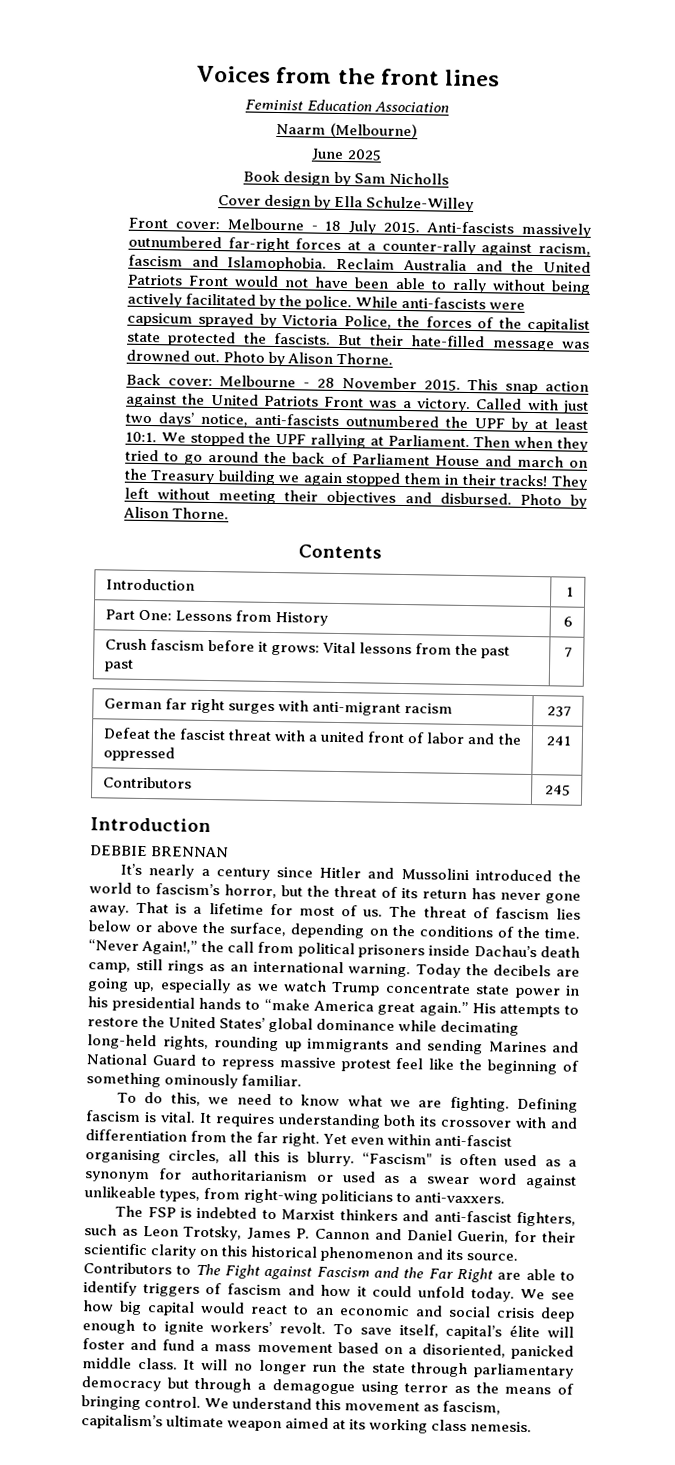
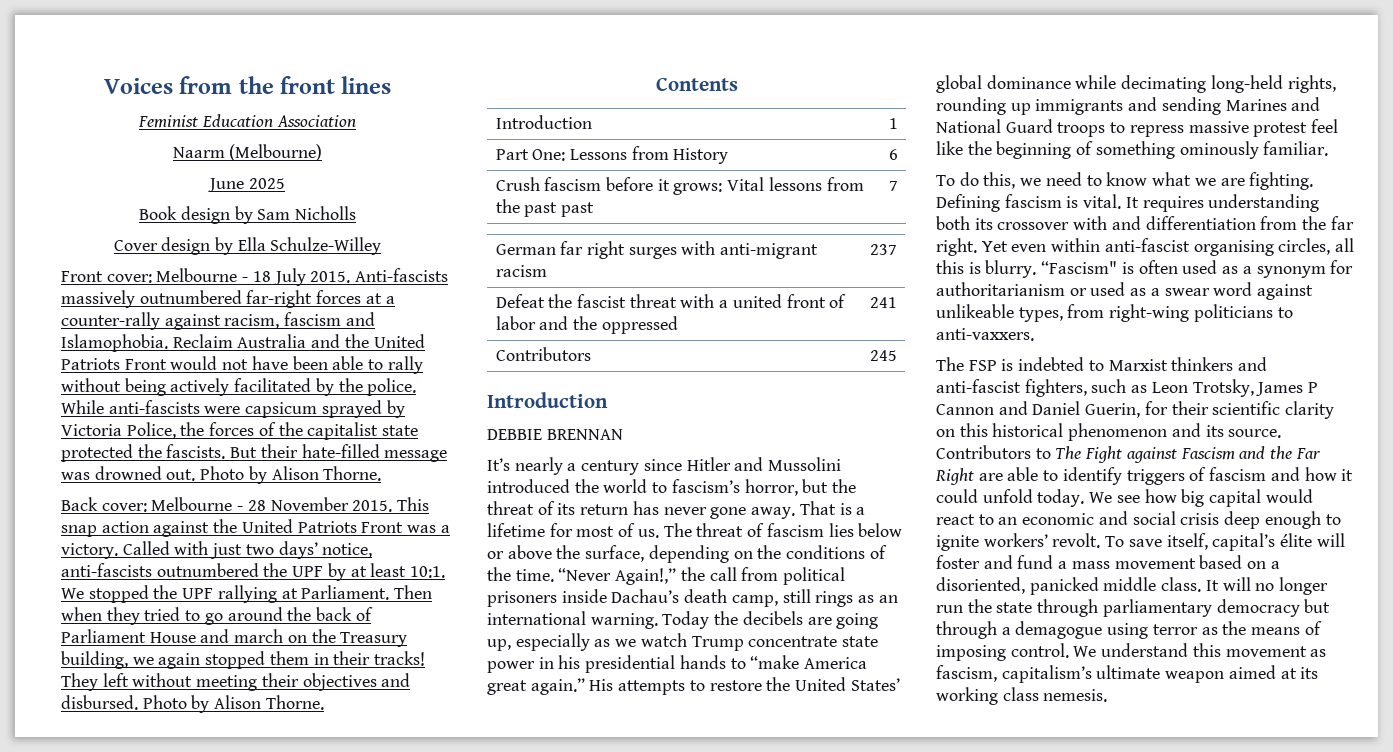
- Then when they tried to go around the back of Parliament House and march on the Treasury building we again stopped them in their tracks!
+ Then when they tried to go around the back of Parliament House and march on the Treasury building, we again stopped them in their tracks!
- His attempts to restore the United States’ global dominance while decimating long-held rights, rounding up immigrants and sending Marines and National Guard to repress massive protest feel like the beginning of something ominously familiar.
+ His attempts to restore the United States’ global dominance while decimating long-held rights, rounding up immigrants and sending Marines and National Guard troops to repress massive protest feel like the beginning of something ominously familiar.
- The FSP is indebted to Marxist thinkers and anti-fascist fighters, such as Leon Trotsky, James P. Cannon and Daniel Guerin, for their scientific clarity on this historical phenomenon and its source.
+ The FSP is indebted to Marxist thinkers and anti-fascist fighters, such as Leon Trotsky, James P Cannon and Daniel Guerin, for their scientific clarity on this historical phenomenon and its source.
- It will no longer run the state through parliamentary democracy but through a demagogue using terror as the means of bringing control.
+ It will no longer run the state through parliamentary democracy but through a demagogue using terror as the means of imposing control.

